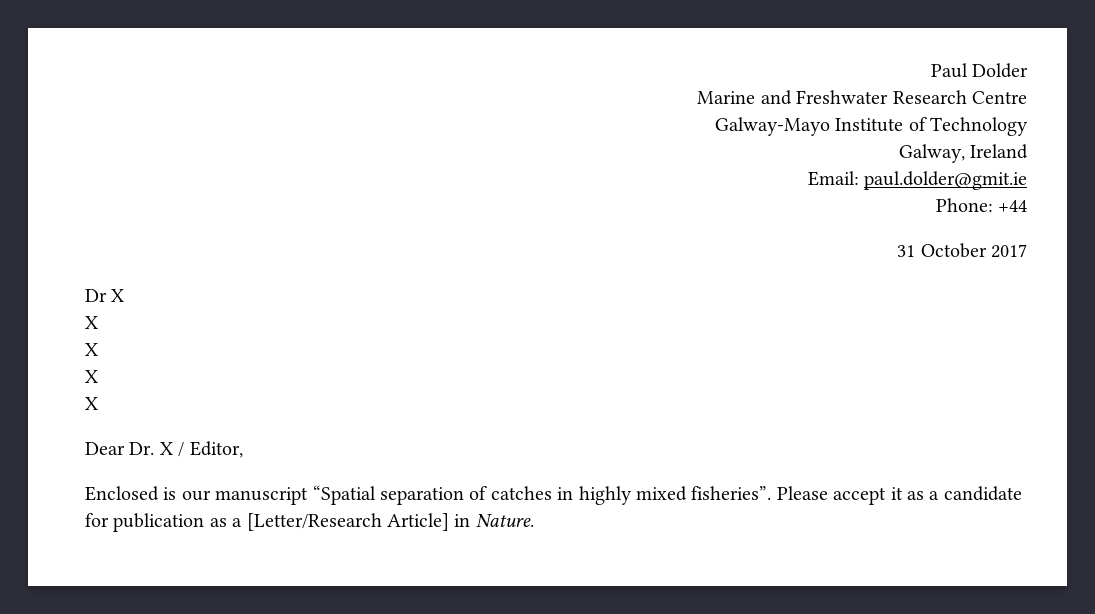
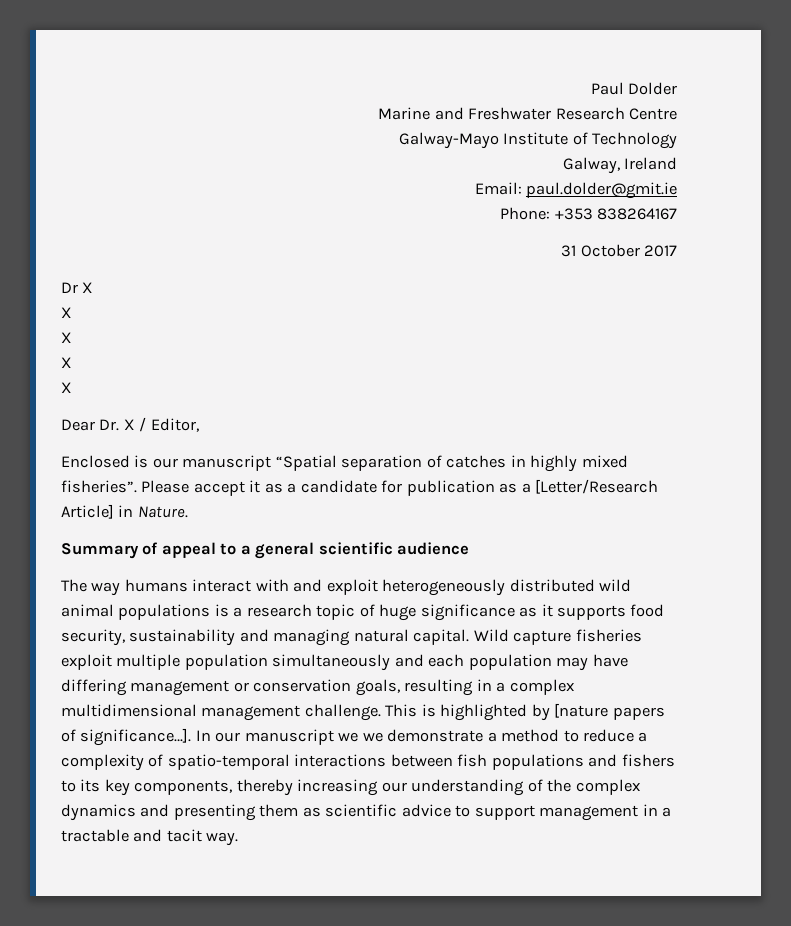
- Phone: +44
+ Phone: +353 838264167
+ Summary of appeal to a general scientific audience
+ The way humans interact with and exploit heterogeneously distributed wild animal populations is a research topic of huge significance as it supports food security, sustainability and managing natural capital. Wild capture fisheries exploit multiple population simultaneously and each population may have differing management or conservation goals, resulting in a complex multidimensional management challenge. This is highlighted by [nature papers of significance…]. In our manuscript we we demonstrate a method to reduce a complexity of spatio-temporal interactions between fish populations and fishers to its key components, thereby increasing our understanding of the complex dynamics and presenting them as scientific advice to support management in a tractable and tacit way.

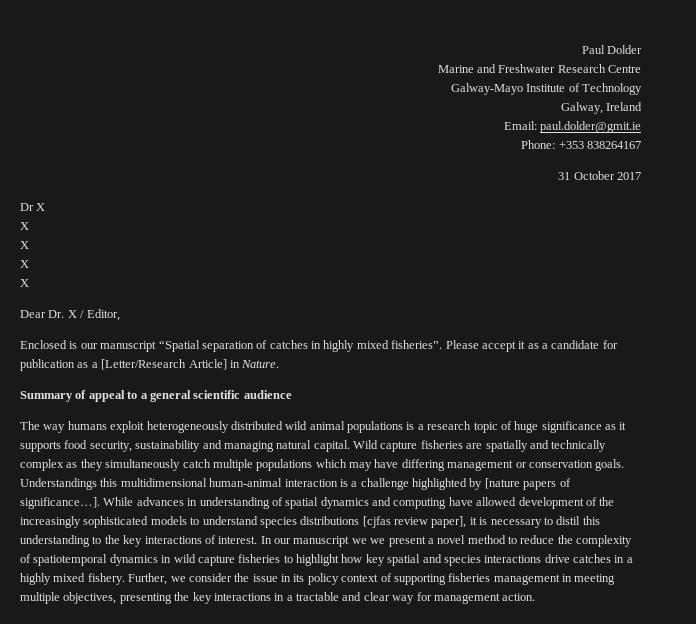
- The way humans interact with and exploit heterogeneously distributed wild animal populations is a research topic of huge significance as it supports food security, sustainability and managing natural capital.
+ The way humans exploit heterogeneously distributed wild animal populations is a research topic of huge significance as it supports food security, sustainability and managing natural capital.
- Wild capture fisheries exploit multiple population simultaneously and each population may have differing management or conservation goals, resulting in a complex multidimensional management challenge. This is highlighted by [nature papers of significance…].
+ Wild capture fisheries are spatially and technically complex as they simultaneously catch multiple populations which may have differing management or conservation goals. Understandings this multidimensional human-animal interaction is a challenge highlighted by [nature papers of significance…].
+ While advances in understanding of spatial dynamics and computing have allowed development of the increasingly sophisticated models to understand species distributions [cjfas review paper], it is necessary to distil this understanding to the key interactions of interest.
- In our manuscript we we demonstrate a method to reduce a complexity of spatio-temporal interactions between fish populations and fishers to its key components, thereby increasing our understanding of the complex dynamics and presenting them as scientific advice to support management in a tractable and tacit way.
+ In our manuscript we we present a novel method to reduce the complexity of spatiotemporal dynamics in wild capture fisheries to highlight how key spatial and species interactions drive catches in a highly mixed fishery. Further, we consider the issue in its policy context of supporting fisheries management in meeting multiple objectives, presenting the key interactions in a tractable and clear way for management action.

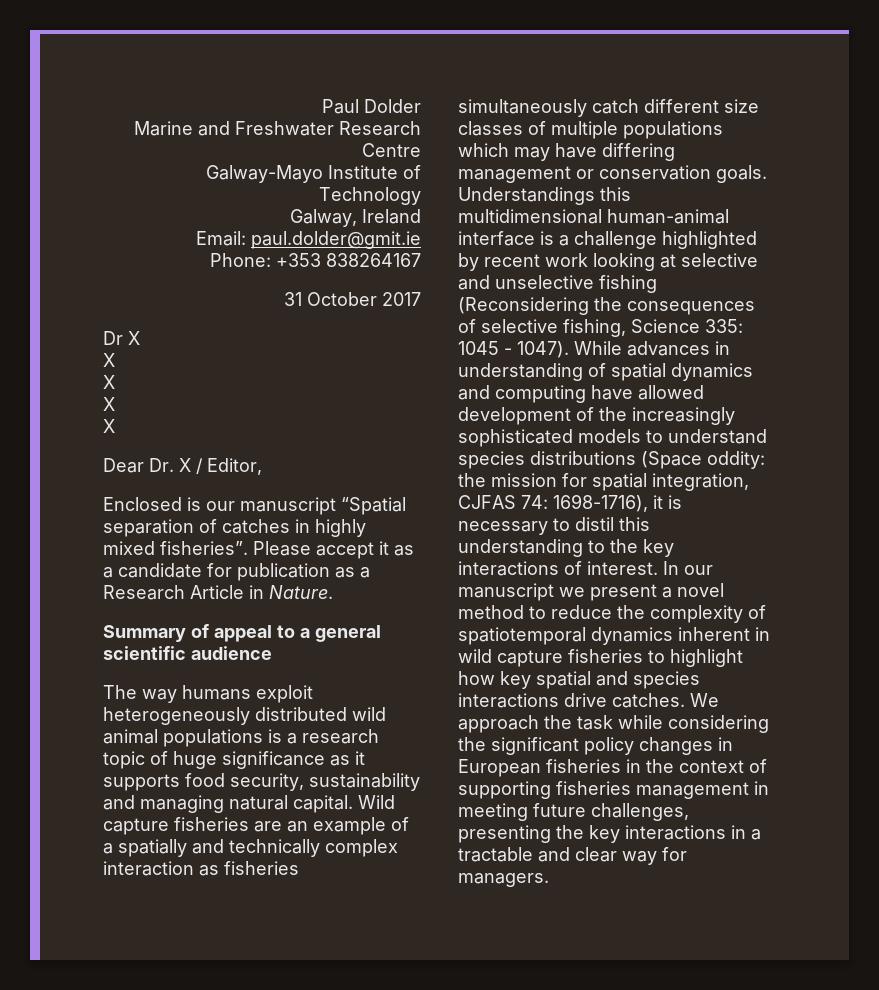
- Please accept it as a candidate for publication as a [Letter/Research Article] in Nature.
+ Please accept it as a candidate for publication as a Research Article in Nature.
- Wild capture fisheries are spatially and technically complex as they simultaneously catch multiple populations which may have differing management or conservation goals.
+ Wild capture fisheries are an example of a spatially and technically complex interaction as fisheries simultaneously catch different size classes of multiple populations which may have differing management or conservation goals.
- Understandings this multidimensional human-animal interaction is a challenge highlighted by [nature papers of significance…].
+ Understandings this multidimensional human-animal interface is a challenge highlighted by recent work looking at selective and unselective fishing (Reconsidering the consequences of selective fishing, Science 335: 1045 - 1047).
- While advances in understanding of spatial dynamics and computing have allowed development of the increasingly sophisticated models to understand species distributions [cjfas review paper], it is necessary to distil this understanding to the key interactions of interest.
+ While advances in understanding of spatial dynamics and computing have allowed development of the increasingly sophisticated models to understand species distributions (Space oddity: the mission for spatial integration, CJFAS 74: 1698-1716), it is necessary to distil this understanding to the key interactions of interest.
- In our manuscript we we present a novel method to reduce the complexity of spatiotemporal dynamics in wild capture fisheries to highlight how key spatial and species interactions drive catches in a highly mixed fishery. Further, we consider the issue in its policy context of supporting fisheries management in meeting multiple objectives, presenting the key interactions in a tractable and clear way for management action.
+ In our manuscript we present a novel method to reduce the complexity of spatiotemporal dynamics inherent in wild capture fisheries to highlight how key spatial and species interactions drive catches. We approach the task while considering the significant policy changes in European fisheries in the context of supporting fisheries management in meeting future challenges, presenting the key interactions in a tractable and clear way for managers.

